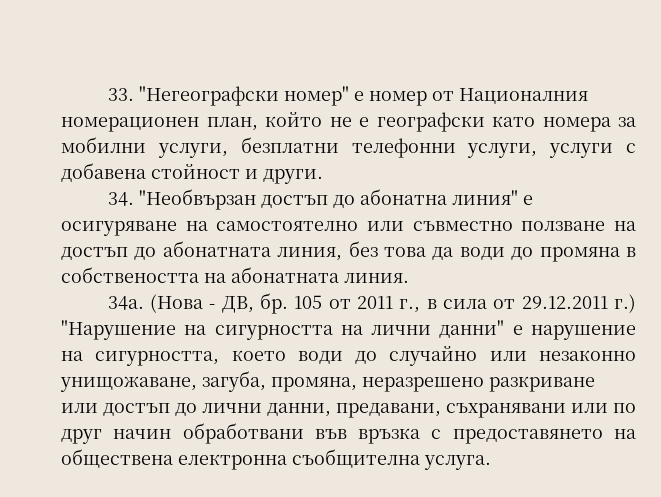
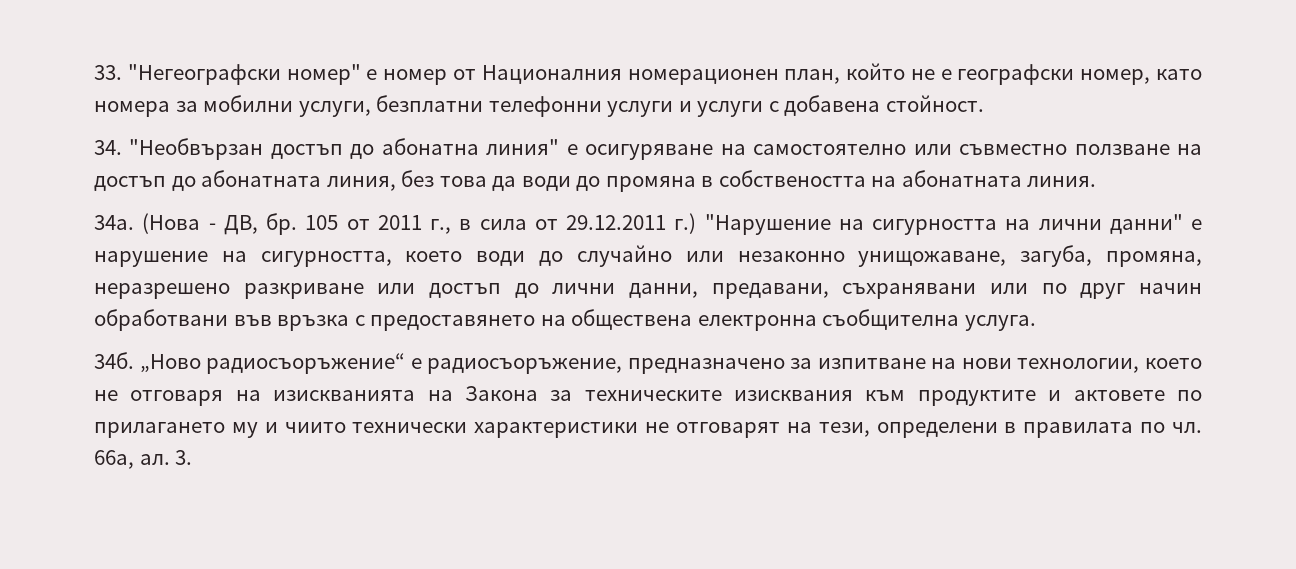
- 33. "Негеографски номер" е номер от Националния номерационен план, който не е географски като номера за мобилни услуги, безплатни телефонни услуги, услуги с добавена стойност и други.
+ 33. "Негеографски номер" е номер от Националния номерационен план, който не е географски номер, като номера за мобилни услуги, безплатни телефонни услуги и услуги с добавена стойност.
+ 34б. „Ново радиосъоръжение“ е радиосъоръжение, предназначено за изпитване на нови технологии, което не отговаря на изискванията на Закона за техническите изисквания към продуктите и актовете по прилагането му и чиито технически характеристики не отговарят на тези, определени в правилата по чл. 66а, ал. 3.

